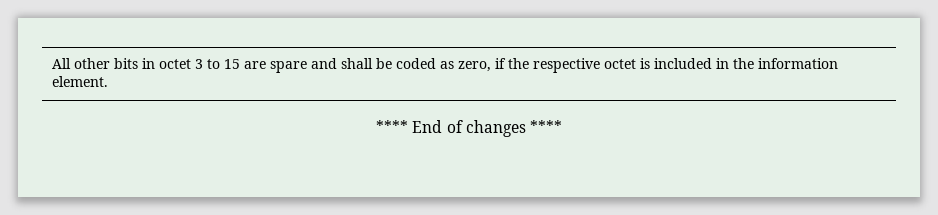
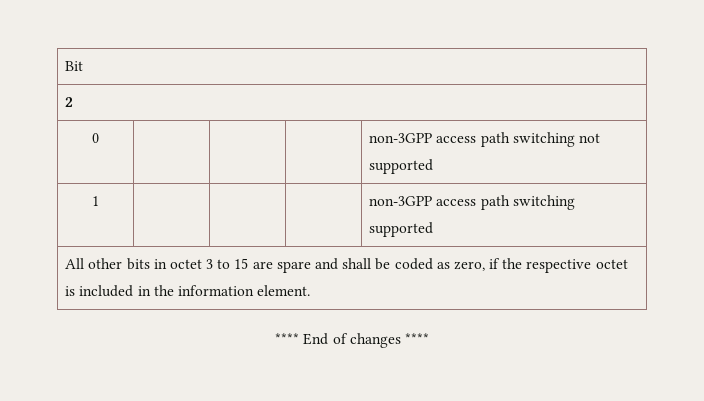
+ Bit
+ 2
+ 0 | | | | non-3GPP access path switching not supported
+ 1 | | | | non-3GPP access path switching supported

